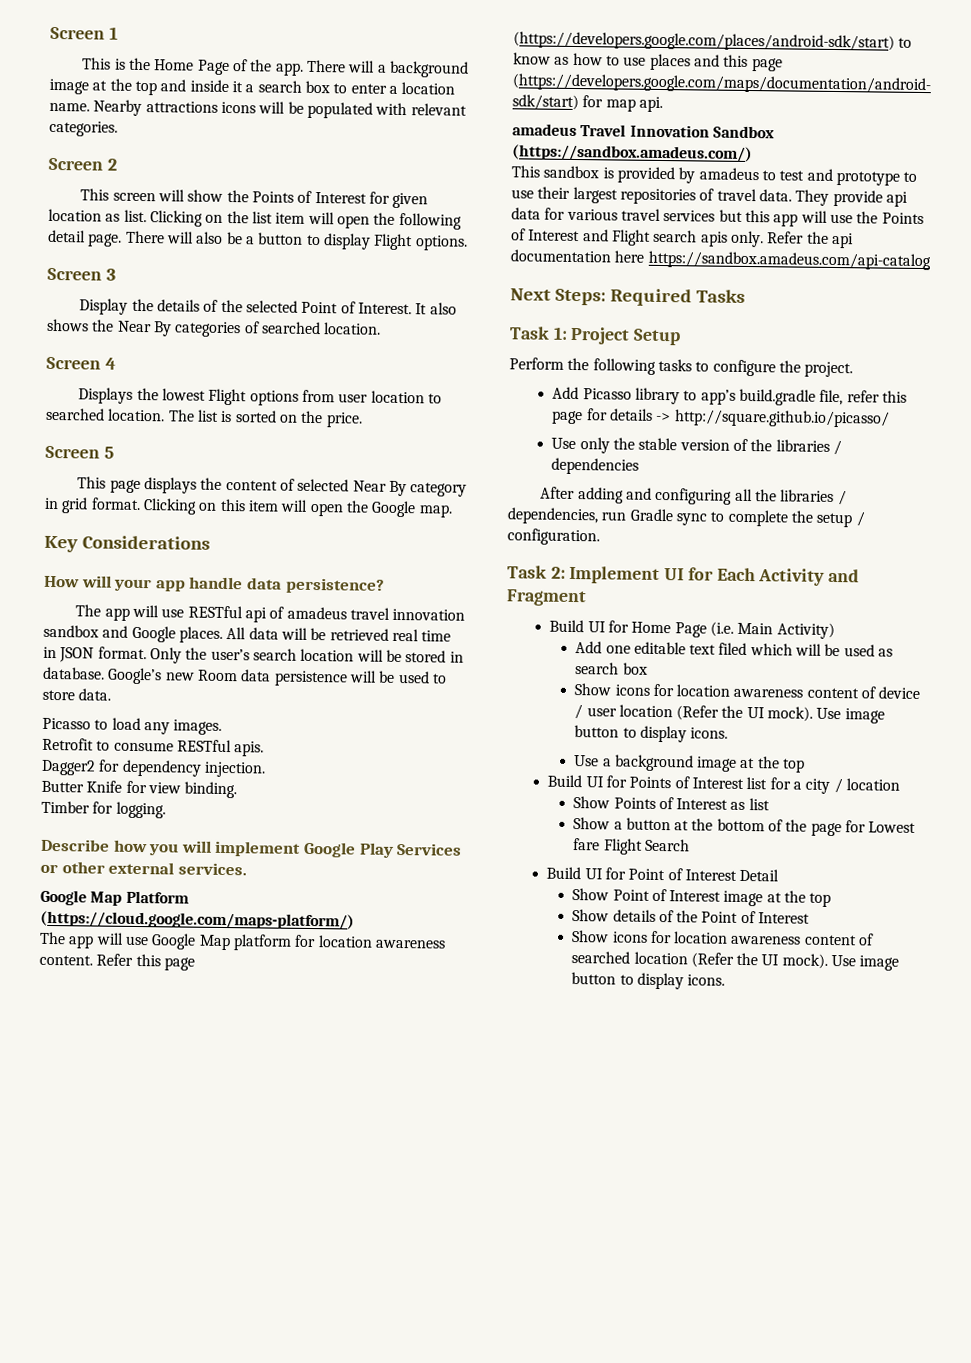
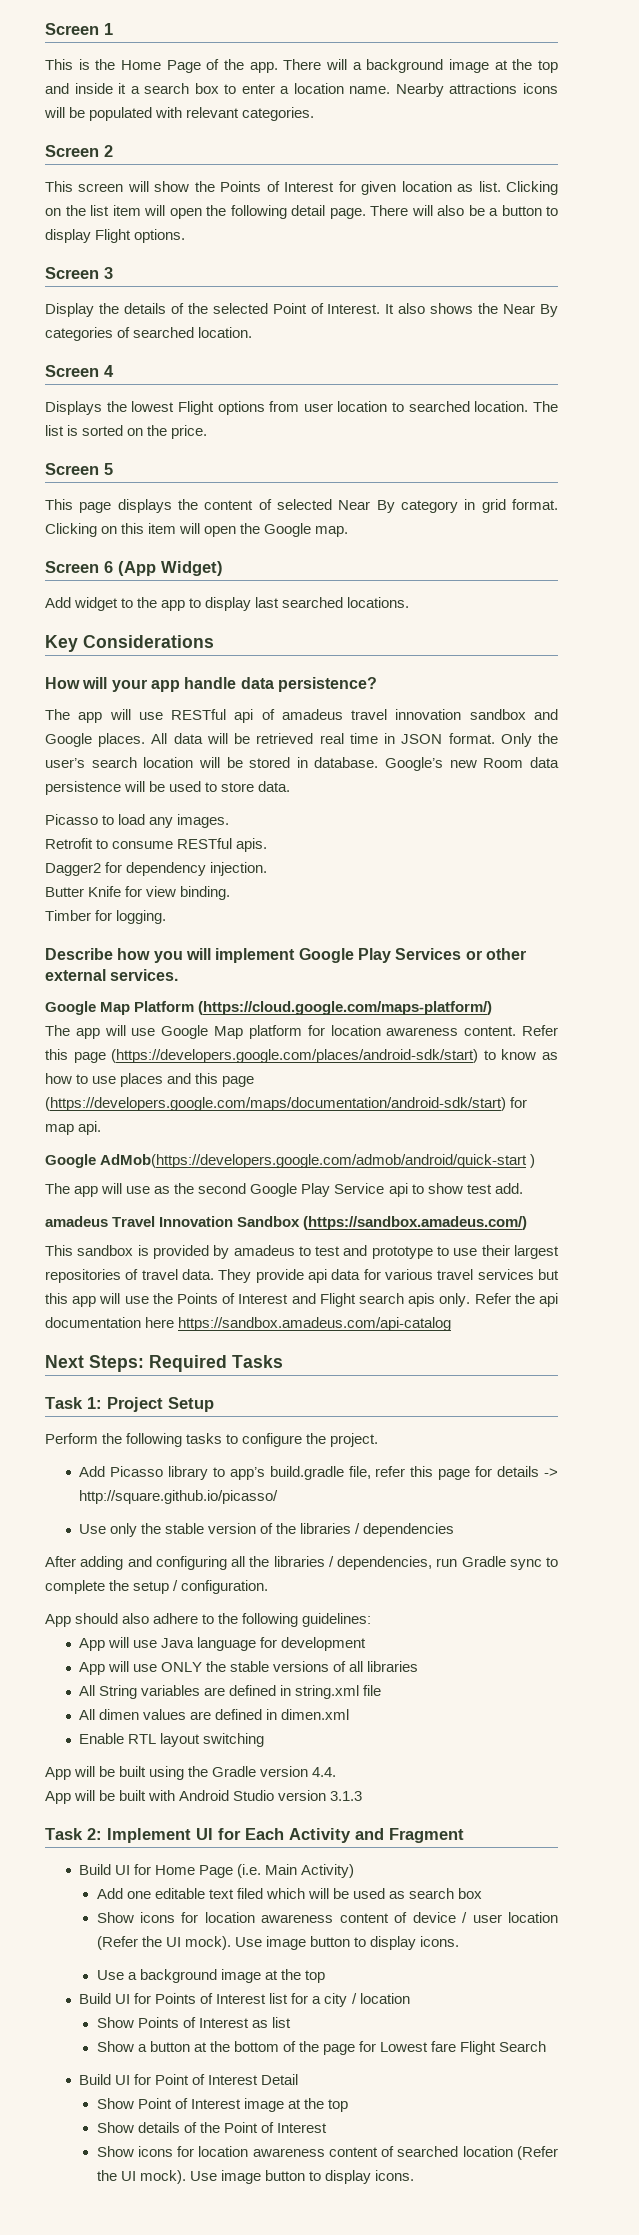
+ Screen 6 (App Widget)
+ Add widget to the app to display last searched locations.
+ Google AdMob(https://developers.google.com/admob/android/quick-start )
+ The app will use as the second Google Play Service api to show test add.
+ App should also adhere to the following guidelines:
+ App will use Java language for development
+ App will use ONLY the stable versions of all libraries
+ All String variables are defined in string.xml file
+ All dimen values are defined in dimen.xml
+ Enable RTL layout switching
+ App will be built using the Gradle version 4.4.
+ App will be built with Android Studio version 3.1.3

